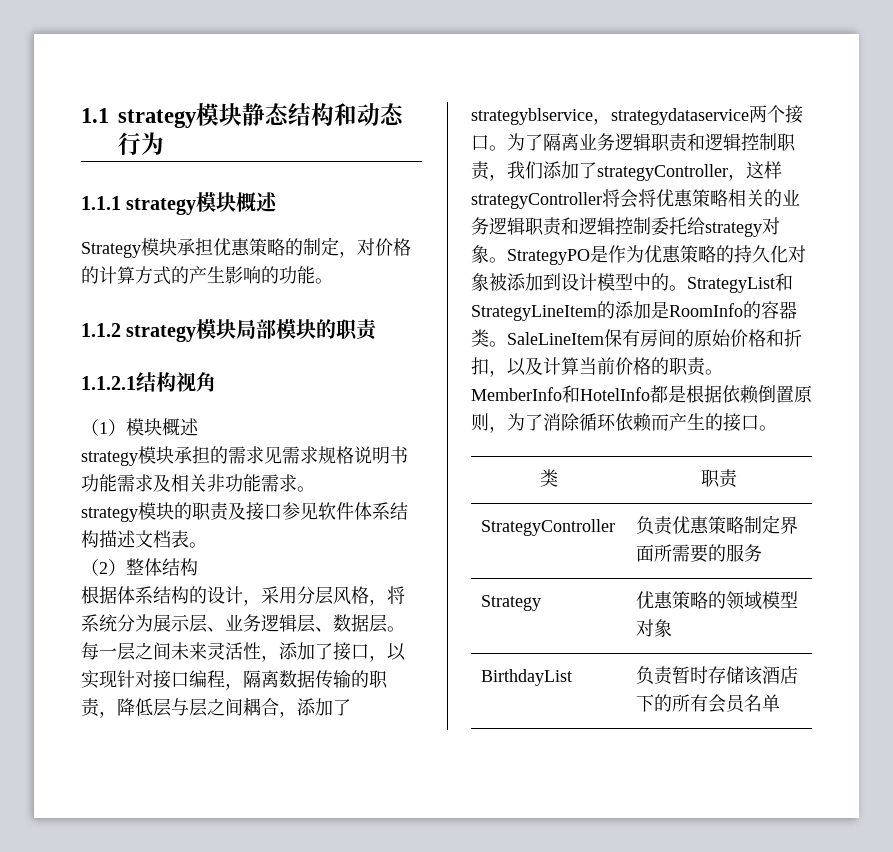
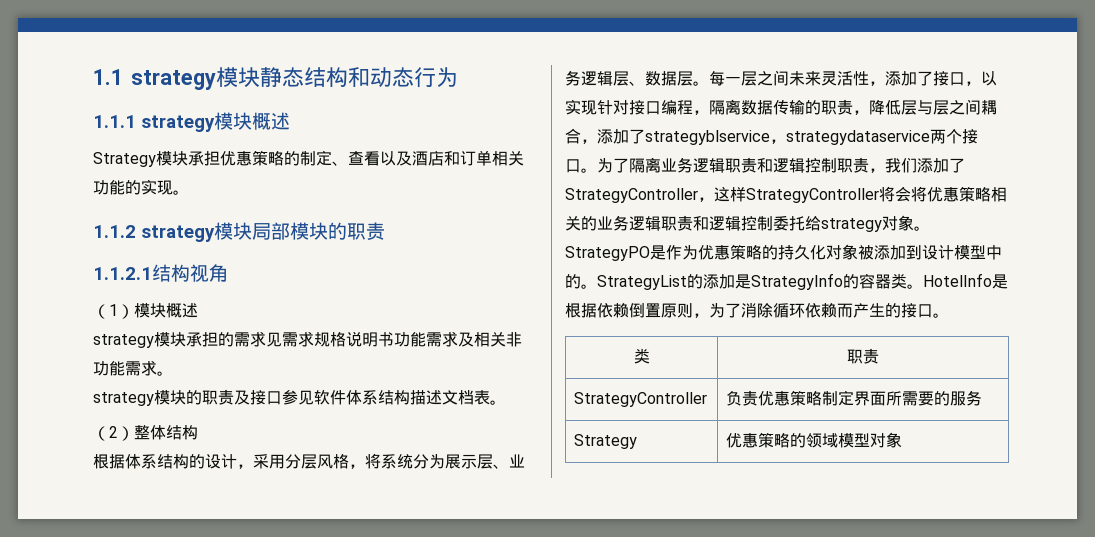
- Strategy模块承担优惠策略的制定，对价格的计算方式的产生影响的功能。
+ Strategy模块承担优惠策略的制定、查看以及酒店和订单相关功能的实现。
- 为了隔离业务逻辑职责和逻辑控制职责，我们添加了strategyController，这样strategyController将会将优惠策略相关的业务逻辑职责和逻辑控制委托给strategy对象。
+ 为了隔离业务逻辑职责和逻辑控制职责，我们添加了StrategyController，这样StrategyController将会将优惠策略相关的业务逻辑职责和逻辑控制委托给strategy对象。
- StrategyList和StrategyLineItem的添加是RoomInfo的容器类。
+ StrategyList的添加是StrategyInfo的容器类。
- SaleLineItem保有房间的原始价格和折扣，以及计算当前价格的职责。MemberInfo和HotelInfo都是根据依赖倒置原则，为了消除循环依赖而产生的接口。
+ HotelInfo是根据依赖倒置原则，为了消除循环依赖而产生的接口。
- BirthdayList | 负责暂时存储该酒店下的所有会员名单

